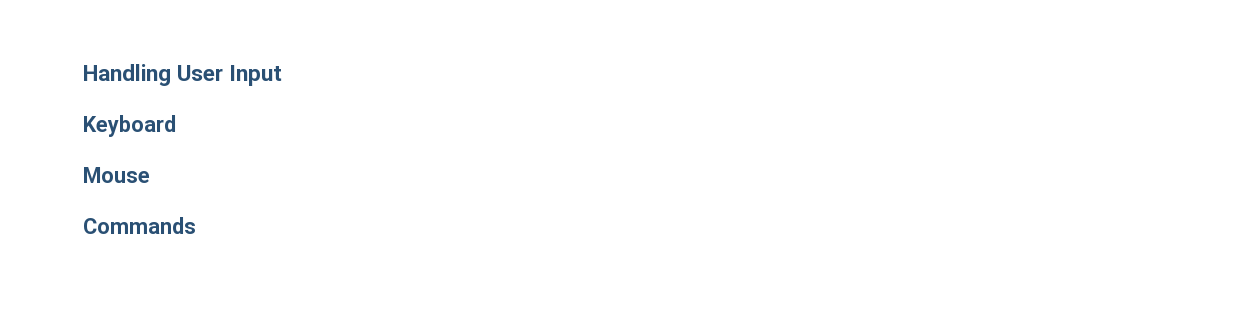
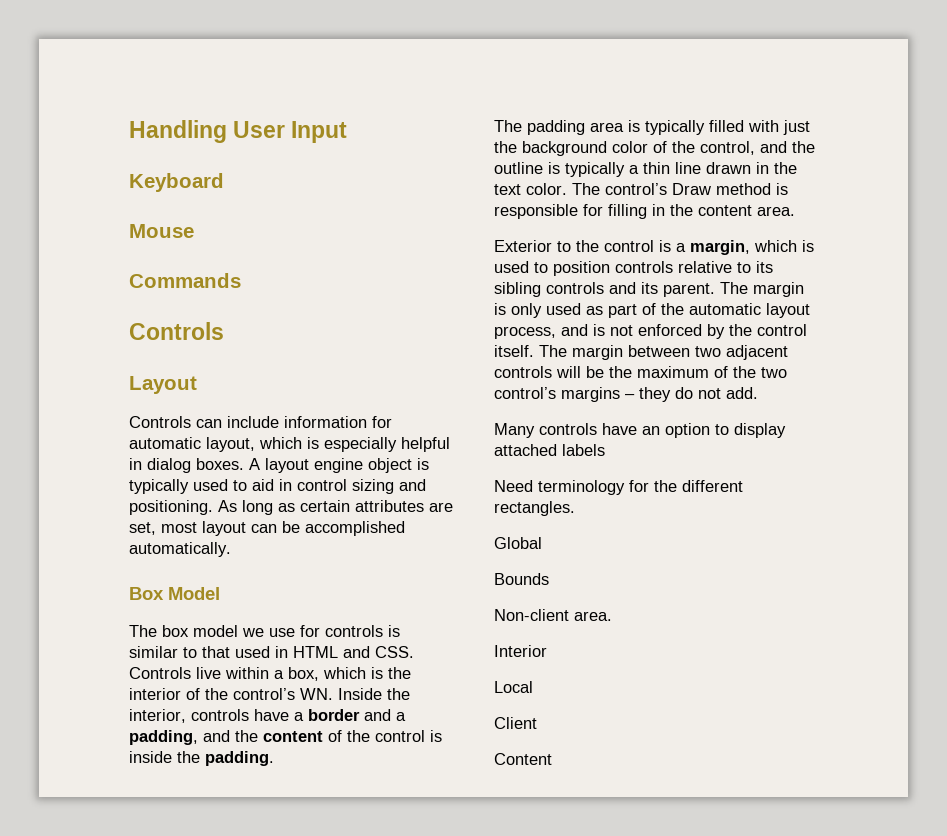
  Commands
+ Controls
+ Layout
+ Controls can include information for automatic layout, which is especially helpful in dialog boxes. A layout engine object is typically used to aid in control sizing and positioning. As long as certain attributes are set, most layout can be accomplished automatically.
+ Box Model
+ The box model we use for controls is similar to that used in HTML and CSS. Controls live within a box, which is the interior of the control’s WN. Inside the interior, controls have a border and a padding, and the content of the control is inside the padding.
+ The padding area is typically filled with just the background color of the control, and the outline is typically a thin line drawn in the text color. The control’s Draw method is responsible for filling in the content area.
+ Exterior to the control is a margin, which is used to position controls relative to its sibling controls and its parent. The margin is only used as part of the automatic layout process, and is not enforced by the control itself. The margin between two adjacent controls will be the maximum of the two control’s margins – they do not add.
+ Many controls have an option to display attached labels
+ Need terminology for the different rectangles.
+ Global
+ Bounds
+ Non-client area.
+ Interior
+ Local
+ Client
+ Content

